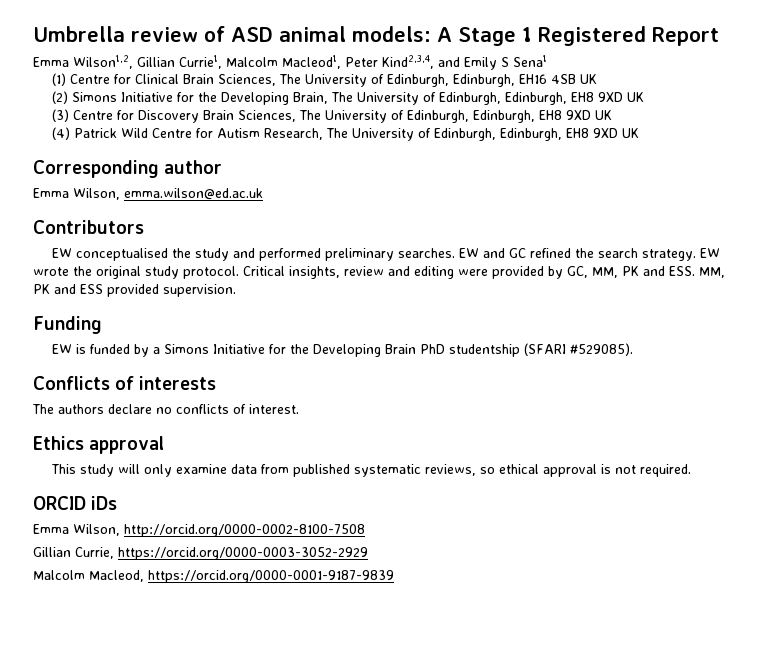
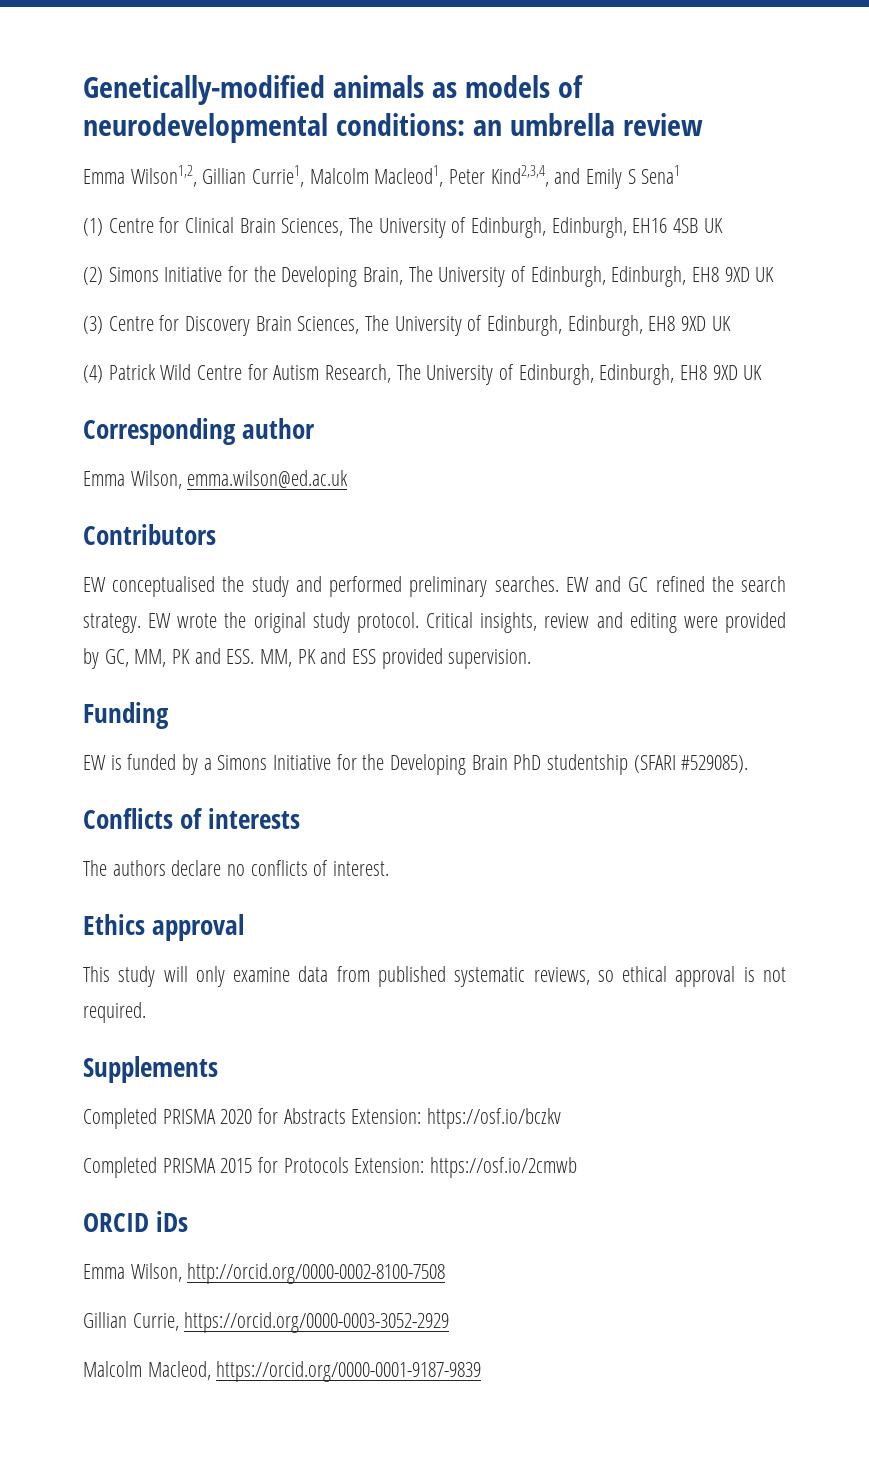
- Umbrella review of ASD animal models: A Stage 1 Registered Report
+ Genetically-modified animals as models of neurodevelopmental conditions: an umbrella review
+ Supplements
+ Completed PRISMA 2020 for Abstracts Extension: https://osf.io/bczkv
+ Completed PRISMA 2015 for Protocols Extension: https://osf.io/2cmwb

